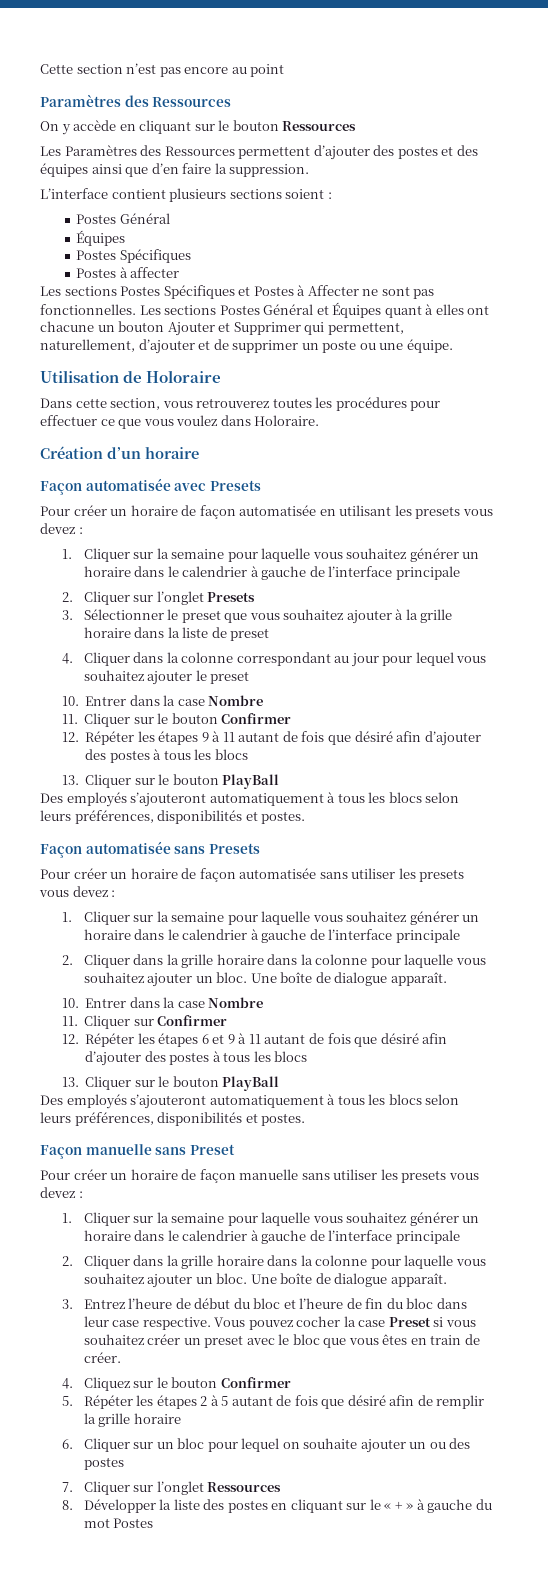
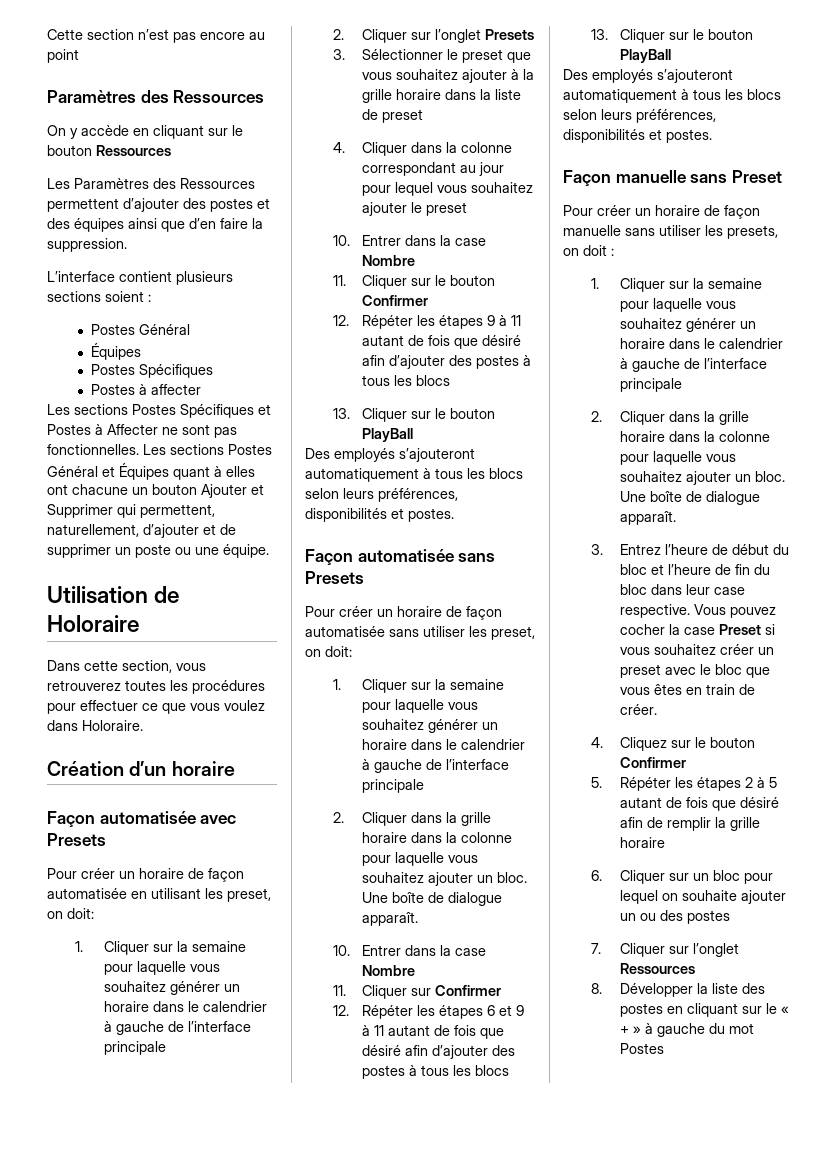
- Pour créer un horaire de façon automatisée en utilisant les presets vous devez :
+ Pour créer un horaire de façon automatisée en utilisant les preset, on doit:
- Pour créer un horaire de façon automatisée sans utiliser les presets vous devez :
+ Pour créer un horaire de façon automatisée sans utiliser les preset, on doit:
- Pour créer un horaire de façon manuelle sans utiliser les presets vous devez :
+ Pour créer un horaire de façon manuelle sans utiliser les presets, on doit :

